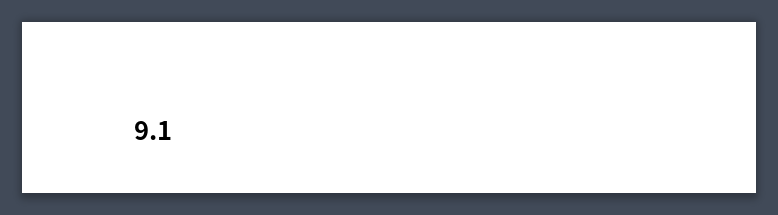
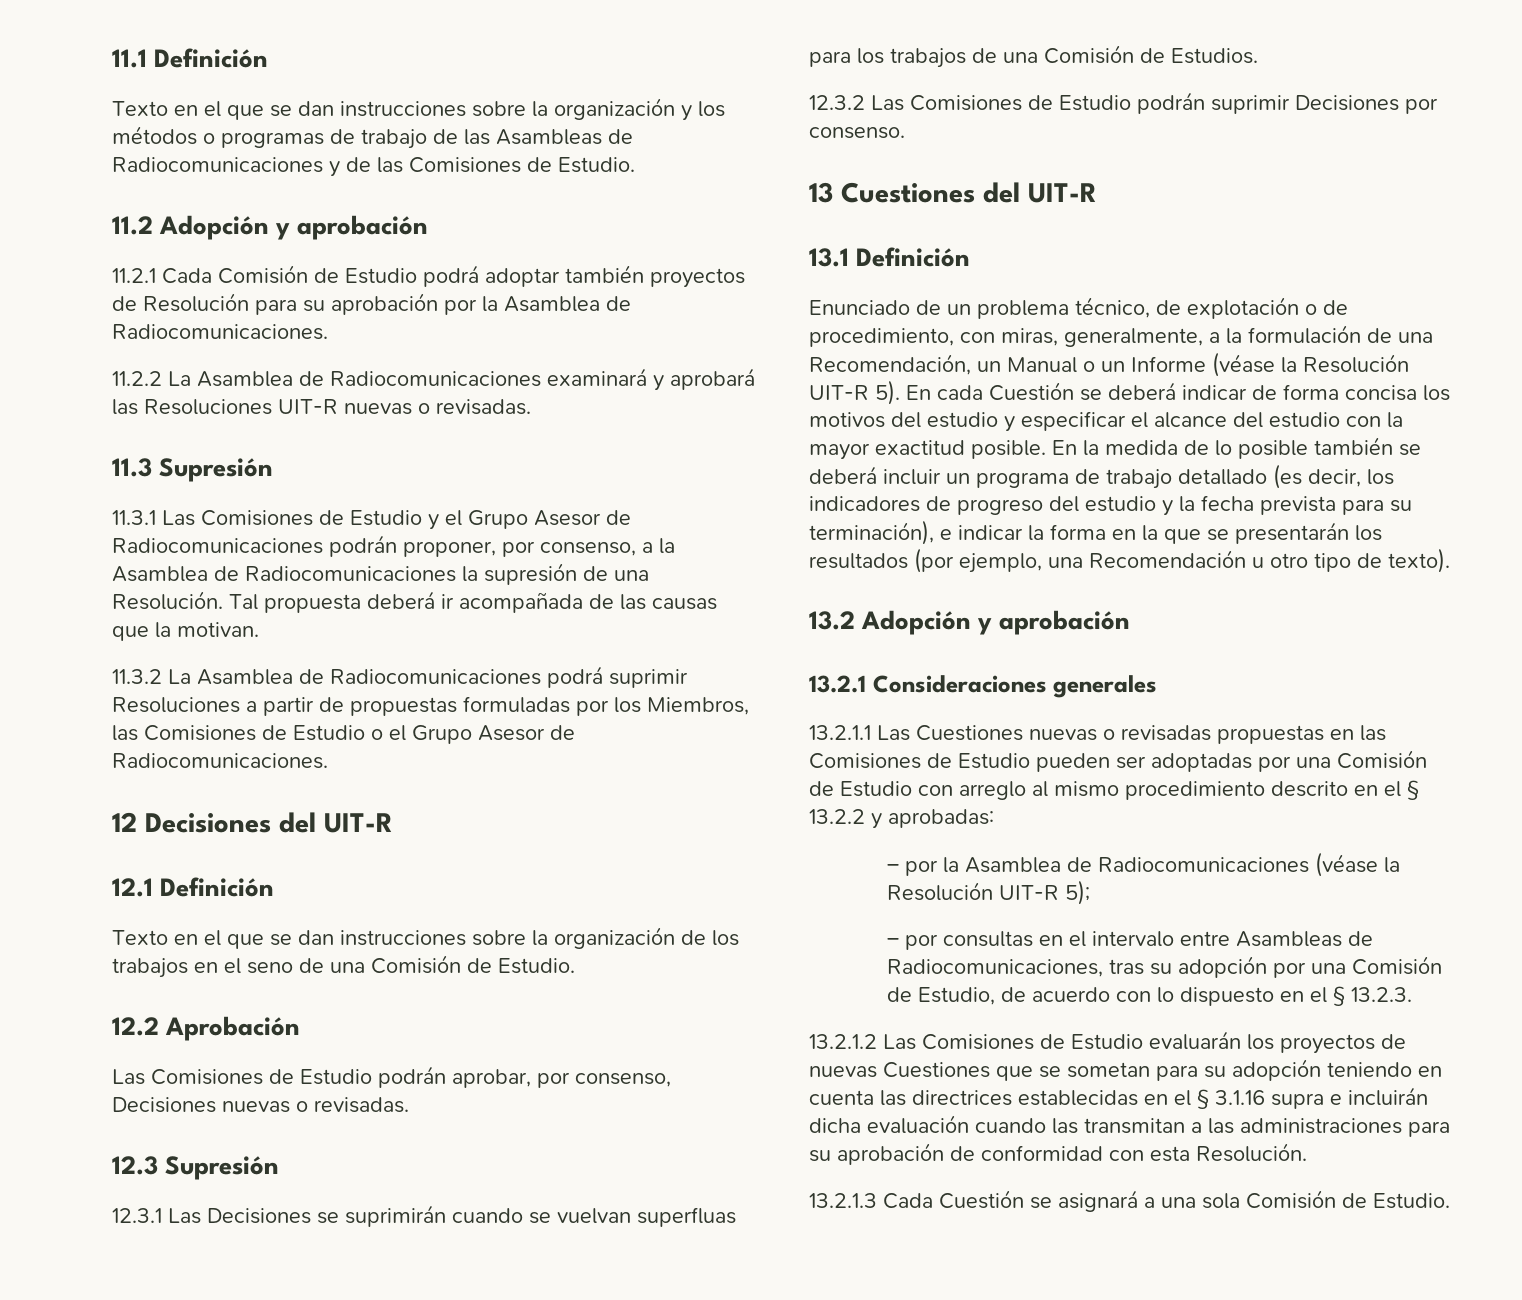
- 9.1
+ 11.1 Definición
+ Texto en el que se dan instrucciones sobre la organización y los métodos o programas de trabajo de las Asambleas de Radiocomunicaciones y de las Comisiones de Estudio.
+ 11.2 Adopción y aprobación
+ 11.2.1 Cada Comisión de Estudio podrá adoptar también proyectos de Resolución para su aprobación por la Asamblea de Radiocomunicaciones.
+ 11.2.2 La Asamblea de Radiocomunicaciones examinará y aprobará las Resoluciones UIT-R nuevas o revisadas.
+ 11.3 Supresión
+ 11.3.1 Las Comisiones de Estudio y el Grupo Asesor de Radiocomunicaciones podrán proponer, por consenso, a la Asamblea de Radiocomunicaciones la supresión de una Resolución. Tal propuesta deberá ir acompañada de las causas que la motivan.
+ 11.3.2 La Asamblea de Radiocomunicaciones podrá suprimir Resoluciones a partir de propuestas formuladas por los Miembros, las Comisiones de Estudio o el Grupo Asesor de Radiocomunicaciones.
+ 12 Decisiones del UIT-R
+ 12.1 Definición
+ Texto en el que se dan instrucciones sobre la organización de los trabajos en el seno de una Comisión de Estudio.
+ 12.2 Aprobación
+ Las Comisiones de Estudio podrán aprobar, por consenso, Decisiones nuevas o revisadas.
+ 12.3 Supresión
+ 12.3.1 Las Decisiones se suprimirán cuando se vuelvan superfluas para los trabajos de una Comisión de Estudios.
+ 12.3.2 Las Comisiones de Estudio podrán suprimir Decisiones por consenso.
+ 13 Cuestiones del UIT-R
+ 13.1 Definición
+ Enunciado de un problema técnico, de explotación o de procedimiento, con miras, generalmente, a la formulación de una Recomendación, un Manual o un Informe (véase la Resolución UIT-R 5). En cada Cuestión se deberá indicar de forma concisa los motivos del estudio y especificar el alcance del estudio con la mayor exactitud posible. En la medida de lo posible también se deberá incluir un programa de trabajo detallado (es decir, los indicadores de progreso del estudio y la fecha prevista para su terminación), e indicar la forma en la que se presentarán los resultados (por ejemplo, una Recomendación u otro tipo de texto).
+ 13.2 Adopción y aprobación
+ 13.2.1 Consideraciones generales
+ 13.2.1.1 Las Cuestiones nuevas o revisadas propuestas en las Comisiones de Estudio pueden ser adoptadas por una Comisión de Estudio con arreglo al mismo procedimiento descrito en el § 13.2.2 y aprobadas:
+ – por la Asamblea de Radiocomunicaciones (véase la Resolución UIT-R 5);
+ – por consultas en el intervalo entre Asambleas de Radiocomunicaciones, tras su adopción por una Comisión de Estudio, de acuerdo con lo dispuesto en el § 13.2.3.
+ 13.2.1.2 Las Comisiones de Estudio evaluarán los proyectos de nuevas Cuestiones que se sometan para su adopción teniendo en cuenta las directrices establecidas en el § 3.1.16 supra e incluirán dicha evaluación cuando las transmitan a las administraciones para su aprobación de conformidad con esta Resolución.
+ 13.2.1.3 Cada Cuestión se asignará a una sola Comisión de Estudio.

